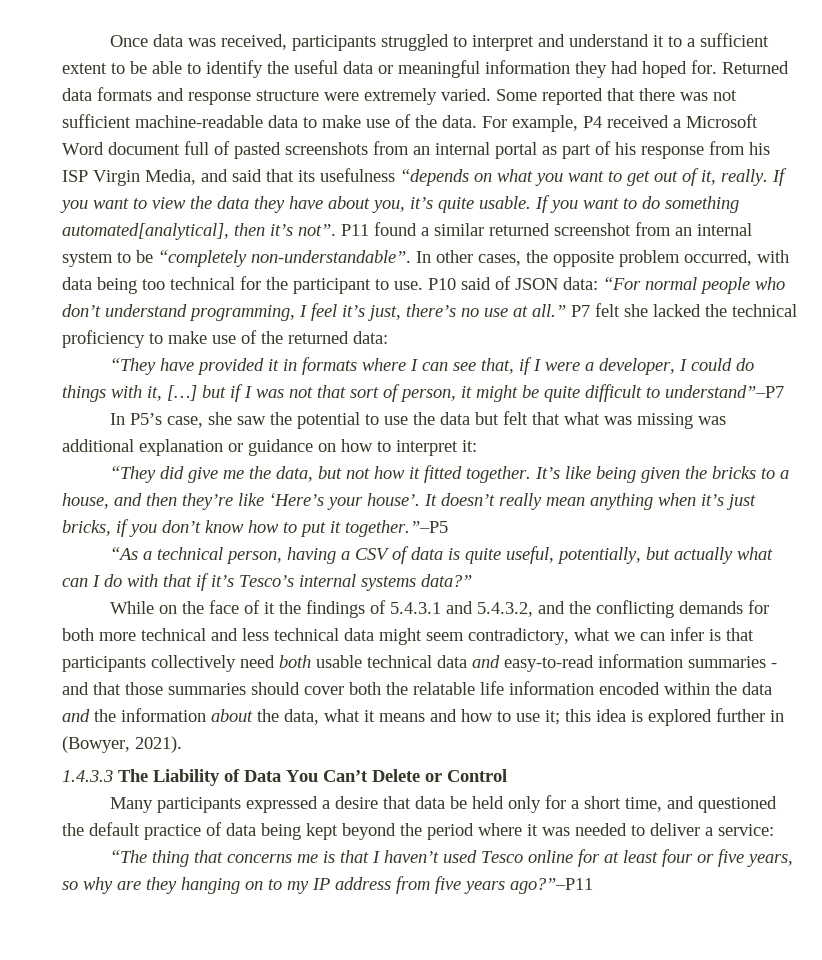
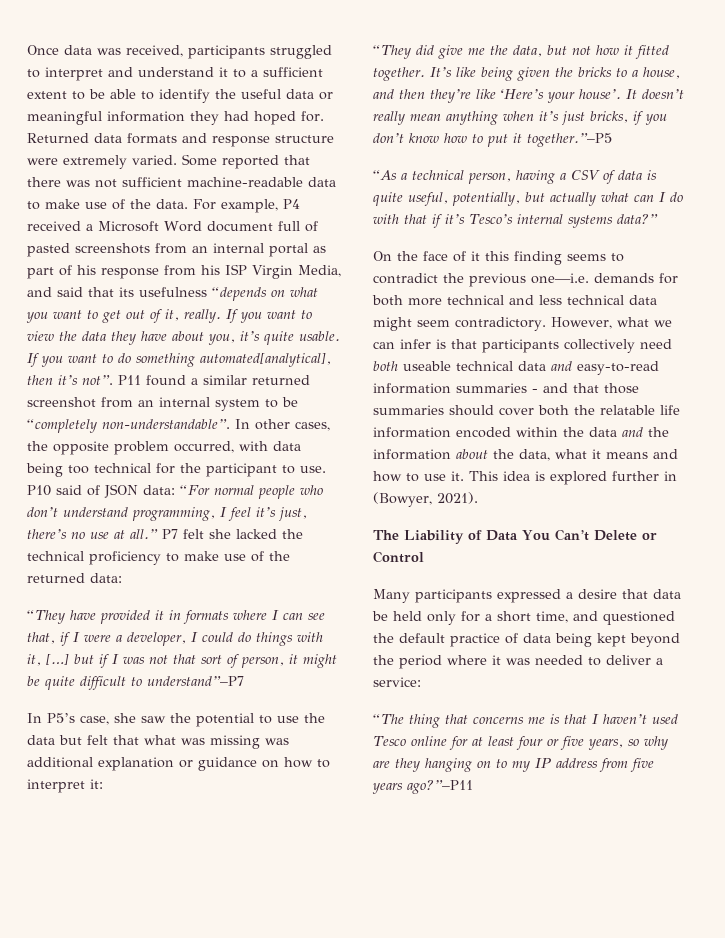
- While on the face of it the findings of 5.4.3.1 and 5.4.3.2, and the conflicting demands for both more technical and less technical data might seem contradictory, what we can infer is that participants collectively need both usable technical data and easy-to-read information summaries - and that those summaries should cover both the relatable life information encoded within the data and the information about the data, what it means and how to use it; this idea is explored further in (Bowyer, 2021).
+ On the face of it this finding seems to contradict the previous one—i.e. demands for both more technical and less technical data might seem contradictory. However, what we can infer is that participants collectively need both useable technical data and easy-to-read information summaries - and that those summaries should cover both the relatable life information encoded within the data and the information about the data, what it means and how to use it. This idea is explored further in (Bowyer, 2021).
- 1.4.3.3 The Liability of Data You Can’t Delete or Control
+ The Liability of Data You Can’t Delete or Control

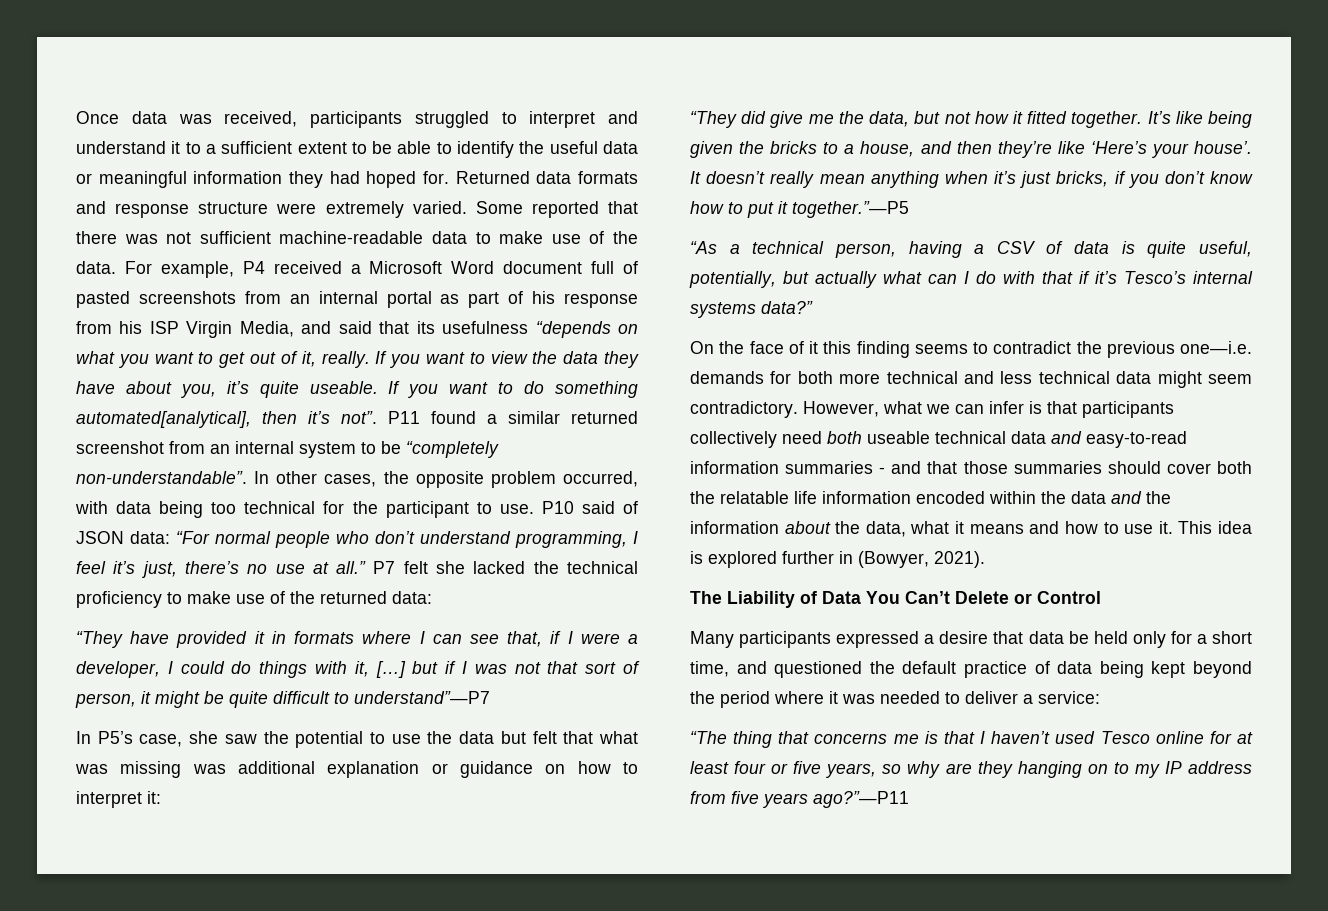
- If you want to view the data they have about you, it’s quite usable.
+ If you want to view the data they have about you, it’s quite useable.
- “They have provided it in formats where I can see that, if I were a developer, I could do things with it, […] but if I was not that sort of person, it might be quite difficult to understand”–P7
+ “They have provided it in formats where I can see that, if I were a developer, I could do things with it, […] but if I was not that sort of person, it might be quite difficult to understand”—P7
- It doesn’t really mean anything when it’s just bricks, if you don’t know how to put it together.”–P5
+ It doesn’t really mean anything when it’s just bricks, if you don’t know how to put it together.”—P5
- “The thing that concerns me is that I haven’t used Tesco online for at least four or five years, so why are they hanging on to my IP address from five years ago?”–P11
+ “The thing that concerns me is that I haven’t used Tesco online for at least four or five years, so why are they hanging on to my IP address from five years ago?”—P11

